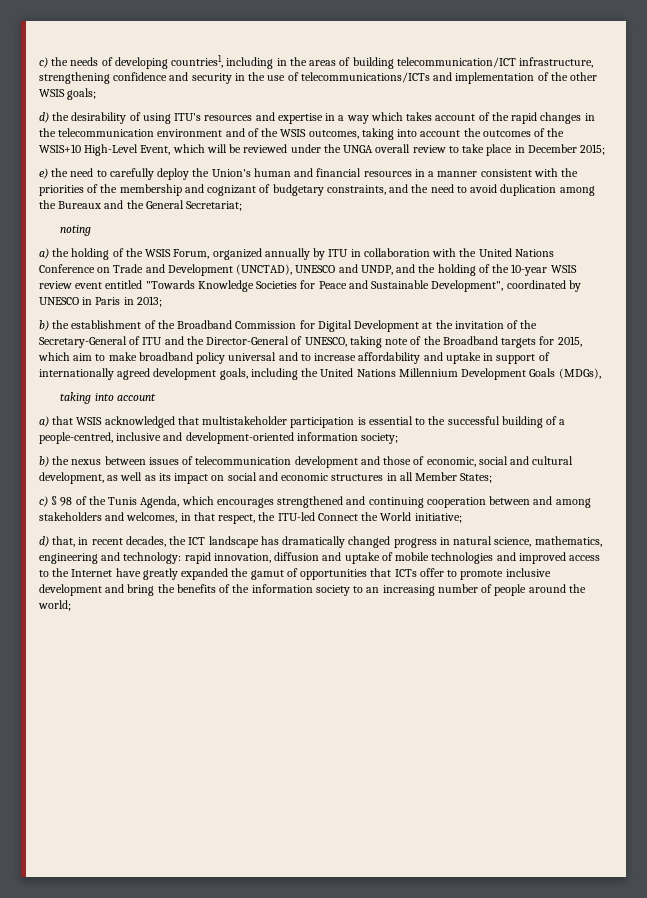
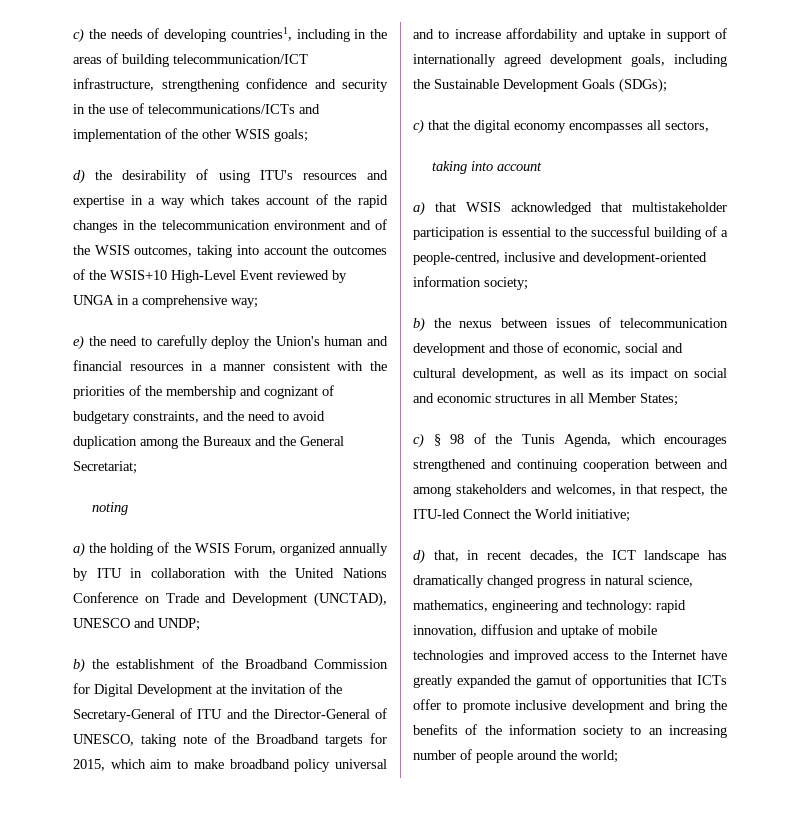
- d) the desirability of using ITU's resources and expertise in a way which takes account of the rapid changes in the telecommunication environment and of the WSIS outcomes, taking into account the outcomes of the WSIS+10 High-Level Event, which will be reviewed under the UNGA overall review to take place in December 2015;
+ d) the desirability of using ITU's resources and expertise in a way which takes account of the rapid changes in the telecommunication environment and of the WSIS outcomes, taking into account the outcomes of the WSIS+10 High-Level Event reviewed by UNGA in a comprehensive way;
- a) the holding of the WSIS Forum, organized annually by ITU in collaboration with the United Nations Conference on Trade and Development (UNCTAD), UNESCO and UNDP, and the holding of the 10-year WSIS review event entitled "Towards Knowledge Societies for Peace and Sustainable Development", coordinated by UNESCO in Paris in 2013;
+ a) the holding of the WSIS Forum, organized annually by ITU in collaboration with the United Nations Conference on Trade and Development (UNCTAD), UNESCO and UNDP;
- b) the establishment of the Broadband Commission for Digital Development at the invitation of the Secretary-General of ITU and the Director-General of UNESCO, taking note of the Broadband targets for 2015, which aim to make broadband policy universal and to increase affordability and uptake in support of internationally agreed development goals, including the United Nations Millennium Development Goals (MDGs),
+ b) the establishment of the Broadband Commission for Digital Development at the invitation of the Secretary-General of ITU and the Director-General of UNESCO, taking note of the Broadband targets for 2015, which aim to make broadband policy universal and to increase affordability and uptake in support of internationally agreed development goals, including the Sustainable Development Goals (SDGs);
+ c) that the digital economy encompasses all sectors,

